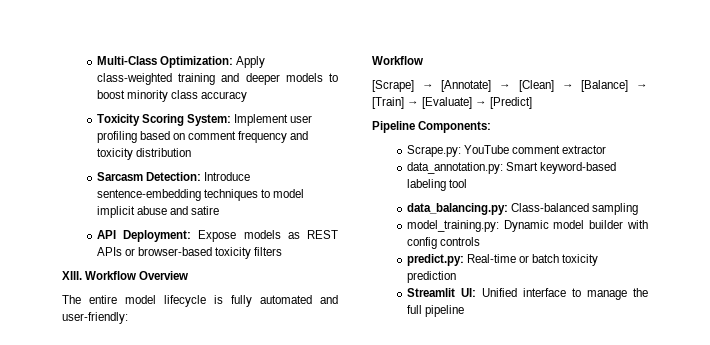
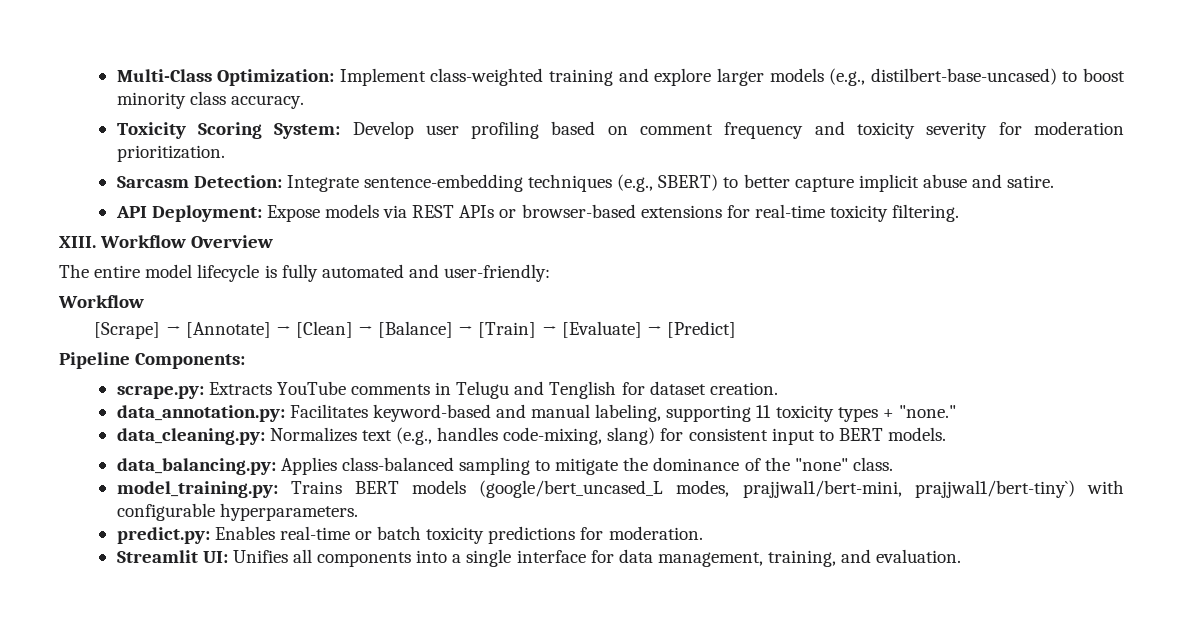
- Multi-Class Optimization: Apply class-weighted training and deeper models to boost minority class accuracy
+ Multi-Class Optimization: Implement class-weighted training and explore larger models (e.g., distilbert-base-uncased) to boost minority class accuracy.
- Toxicity Scoring System: Implement user profiling based on comment frequency and toxicity distribution
+ Toxicity Scoring System: Develop user profiling based on comment frequency and toxicity severity for moderation prioritization.
- Sarcasm Detection: Introduce sentence-embedding techniques to model implicit abuse and satire
+ Sarcasm Detection: Integrate sentence-embedding techniques (e.g., SBERT) to better capture implicit abuse and satire.
- API Deployment: Expose models as REST APIs or browser-based toxicity filters
+ API Deployment: Expose models via REST APIs or browser-based extensions for real-time toxicity filtering.
- Scrape.py: YouTube comment extractor
- data_annotation.py: Smart keyword-based labeling tool
+ scrape.py: Extracts YouTube comments in Telugu and Tenglish for dataset creation.
+ data_annotation.py: Facilitates keyword-based and manual labeling, supporting 11 toxicity types + "none."
+ data_cleaning.py: Normalizes text (e.g., handles code-mixing, slang) for consistent input to BERT models.
- data_balancing.py: Class-balanced sampling
- model_training.py: Dynamic model builder with config controls
+ data_balancing.py: Applies class-balanced sampling to mitigate the dominance of the "none" class.
+ model_training.py: Trains BERT models (google/bert_uncased_L modes, prajjwal1/bert-mini, prajjwal1/bert-tiny`) with configurable hyperparameters.
- predict.py: Real-time or batch toxicity prediction
+ predict.py: Enables real-time or batch toxicity predictions for moderation.
- Streamlit UI: Unified interface to manage the full pipeline
+ Streamlit UI: Unifies all components into a single interface for data management, training, and evaluation.

